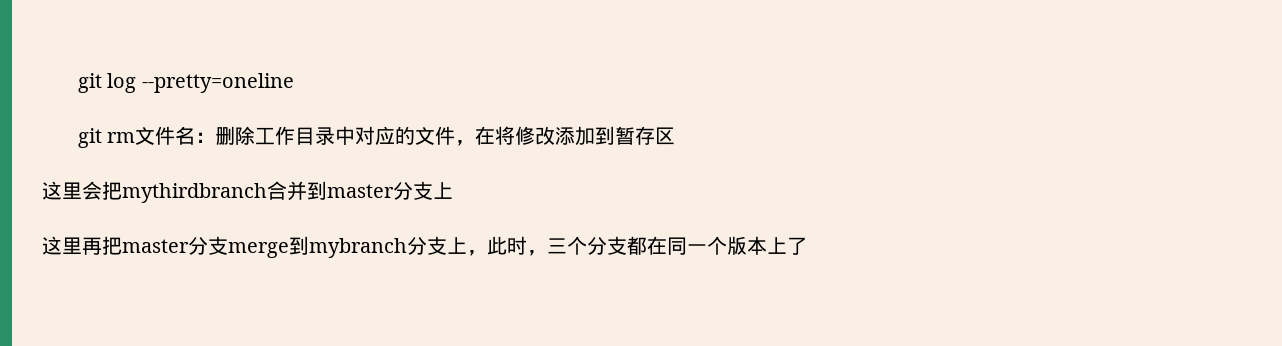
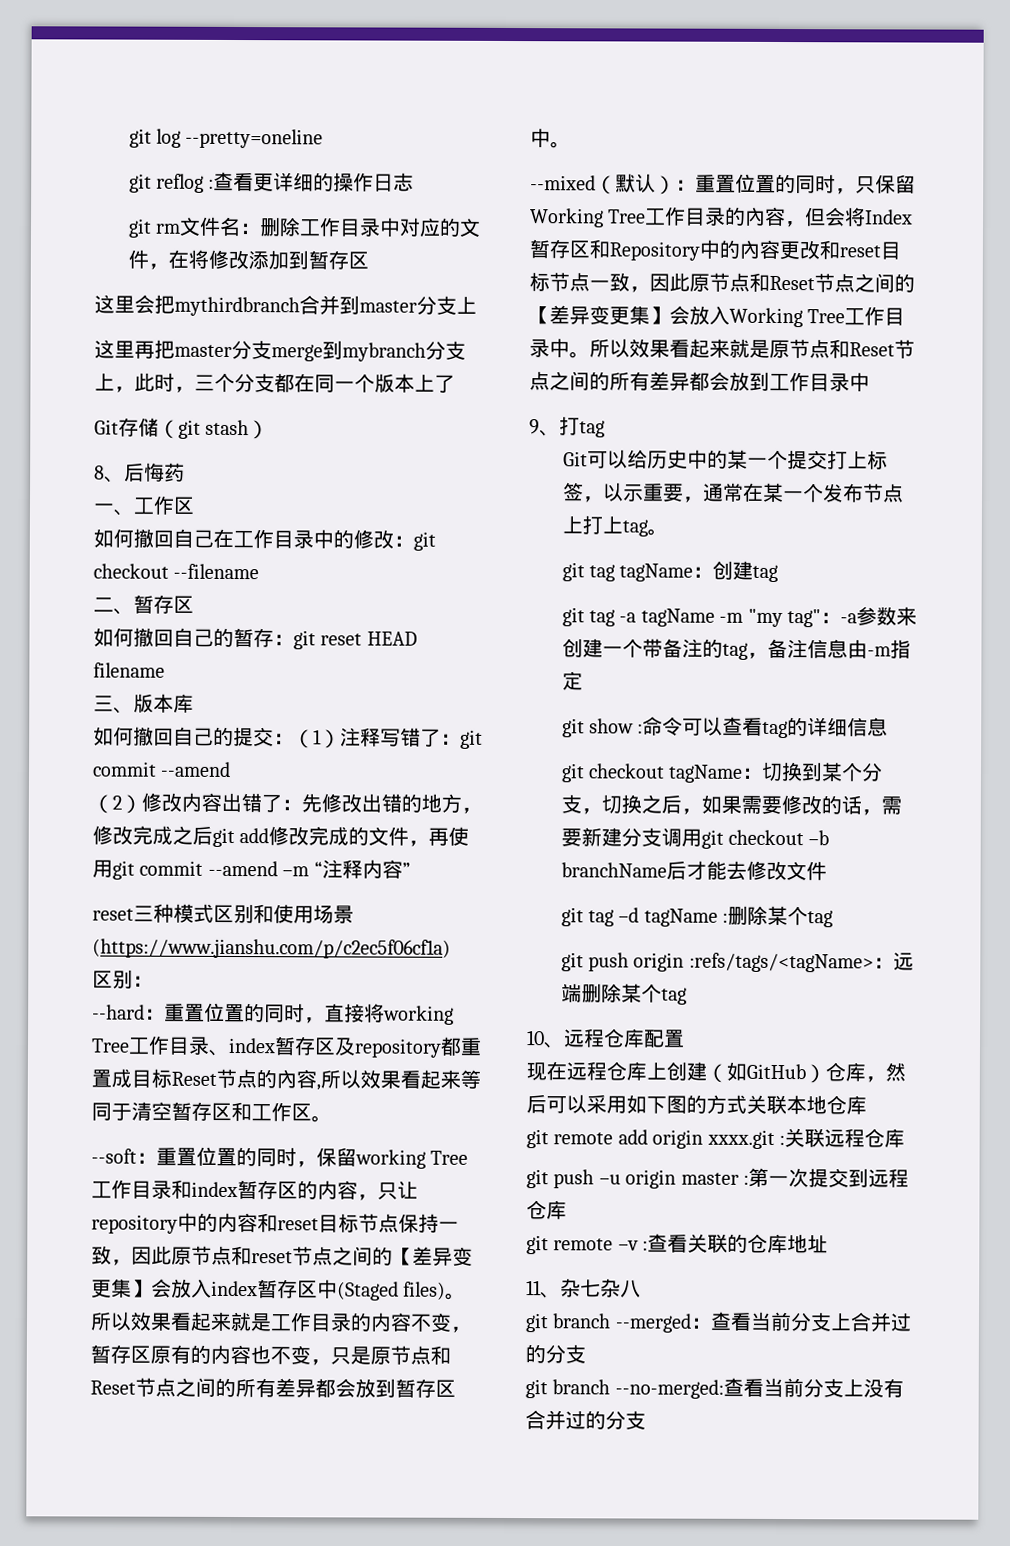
+ git reflog :查看更详细的操作日志
+ Git存储（git stash）
+ 8、后悔药
+ 一、工作区
+ 如何撤回自己在工作目录中的修改：git checkout --filename
+ 二、暂存区
+ 如何撤回自己的暂存：git reset HEAD filename
+ 三、版本库
+ 如何撤回自己的提交：（1）注释写错了：git commit --amend
+ （2）修改内容出错了：先修改出错的地方，修改完成之后git add修改完成的文件，再使用git commit --amend –m “注释内容”
+ reset三种模式区别和使用场景(https://www.jianshu.com/p/c2ec5f06cf1a)
+ 区别：
+ --hard：重置位置的同时，直接将working Tree工作目录、index暂存区及repository都重置成目标Reset节点的內容,所以效果看起来等同于清空暂存区和工作区。
+ --soft：重置位置的同时，保留working Tree工作目录和index暂存区的内容，只让repository中的内容和reset目标节点保持一致，因此原节点和reset节点之间的【差异变更集】会放入index暂存区中(Staged files)。所以效果看起来就是工作目录的内容不变，暂存区原有的内容也不变，只是原节点和Reset节点之间的所有差异都会放到暂存区中。
+ --mixed（默认）：重置位置的同时，只保留Working Tree工作目录的內容，但会将Index暂存区和Repository中的內容更改和reset目标节点一致，因此原节点和Reset节点之间的【差异变更集】会放入Working Tree工作目录中。所以效果看起来就是原节点和Reset节点之间的所有差异都会放到工作目录中
+ 9、打tag
+ Git可以给历史中的某一个提交打上标签，以示重要，通常在某一个发布节点上打上tag。
+ git tag tagName：创建tag
+ git tag -a tagName -m "my tag"：-a参数来创建一个带备注的tag，备注信息由-m指定
+ git show :命令可以查看tag的详细信息
+ git checkout tagName：切换到某个分支，切换之后，如果需要修改的话，需要新建分支调用git checkout –b branchName后才能去修改文件
+ git tag –d tagName :删除某个tag
+ git push origin :refs/tags/<tagName>：远端删除某个tag
+ 10、远程仓库配置
+ 现在远程仓库上创建（如GitHub）仓库，然后可以采用如下图的方式关联本地仓库
+ git remote add origin xxxx.git :关联远程仓库
+ git push –u origin master :第一次提交到远程仓库
+ git remote –v :查看关联的仓库地址
+ 11、杂七杂八
+ git branch --merged：查看当前分支上合并过的分支
+ git branch --no-merged:查看当前分支上没有合并过的分支

